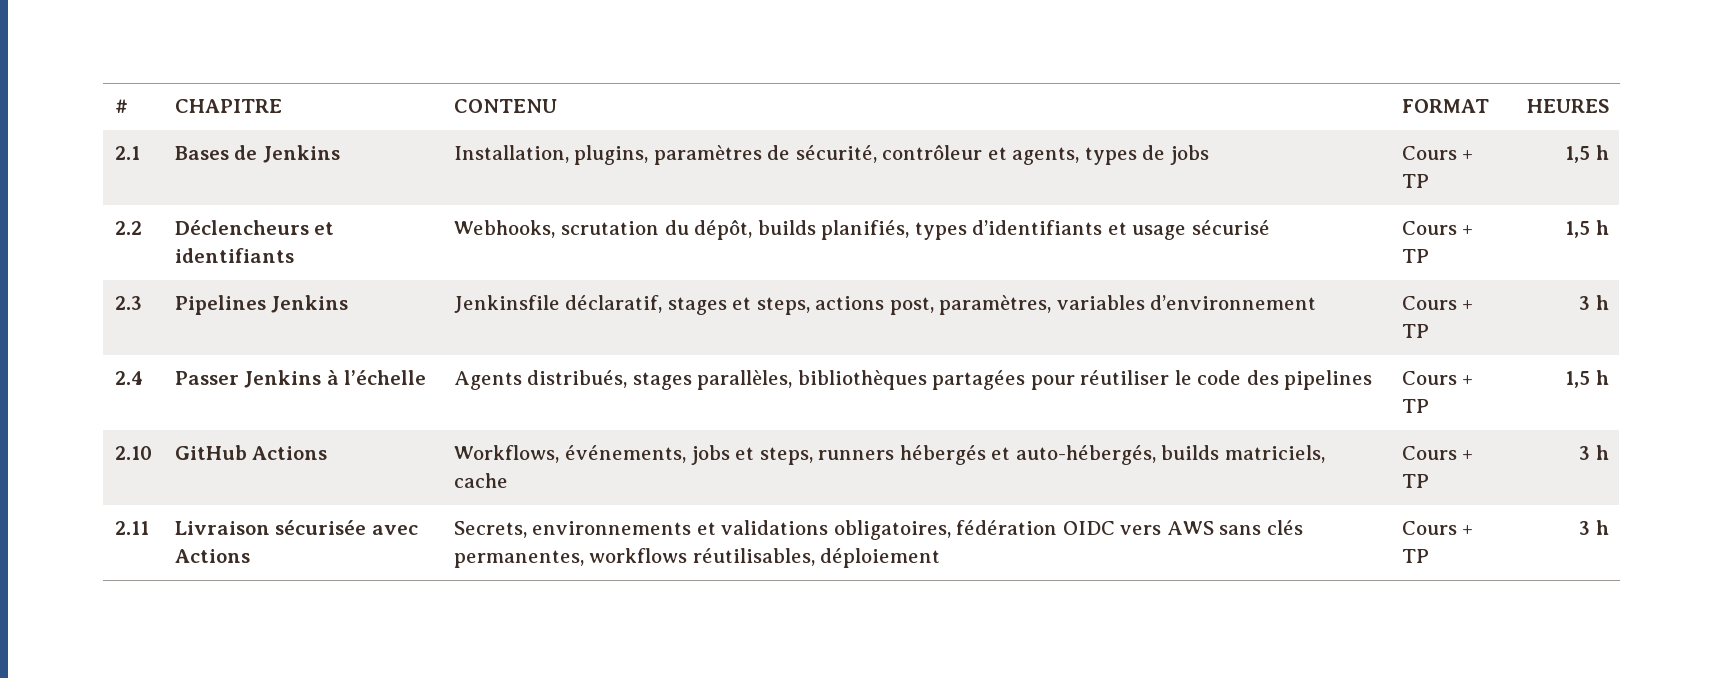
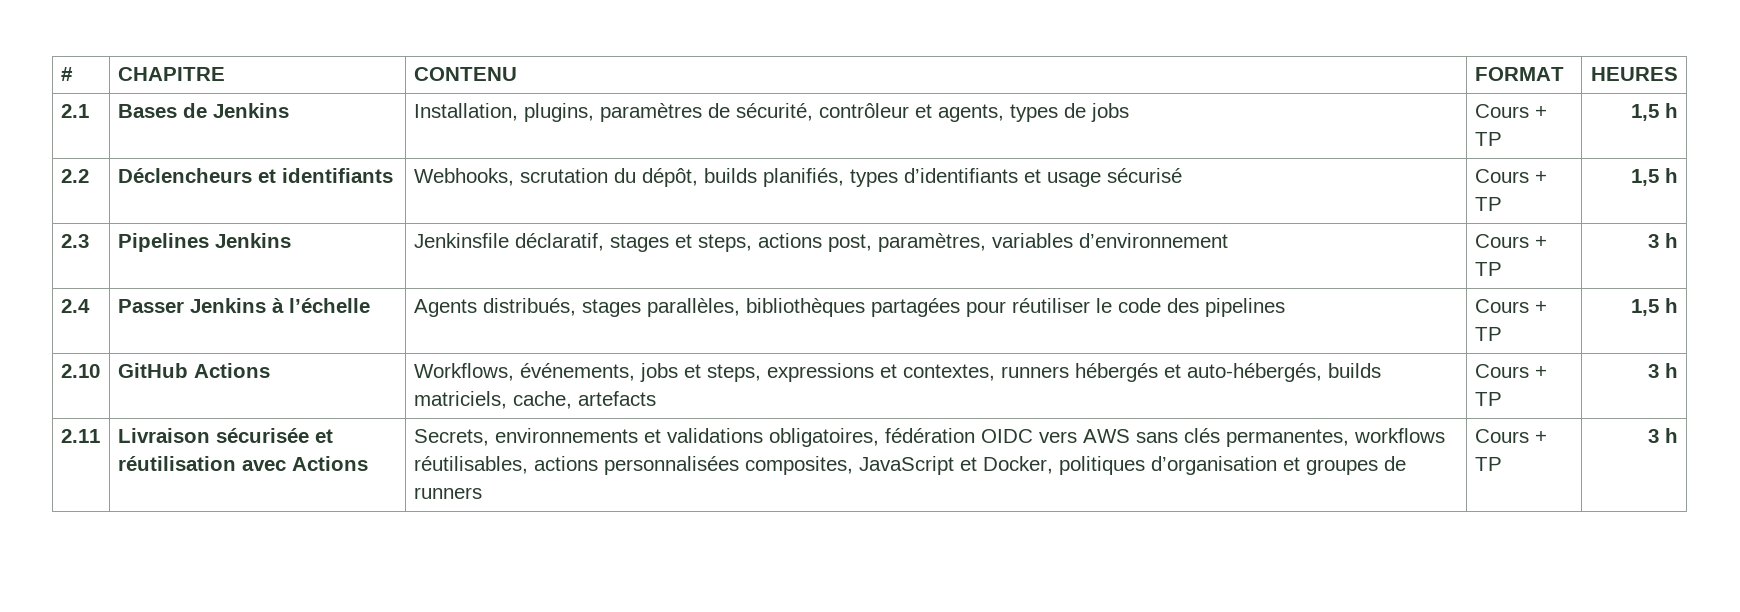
- 2.10 | GitHub Actions | Workflows, événements, jobs et steps, runners hébergés et auto-hébergés, builds matriciels, cache | Cours + TP | 3 h
+ 2.10 | GitHub Actions | Workflows, événements, jobs et steps, expressions et contextes, runners hébergés et auto-hébergés, builds matriciels, cache, artefacts | Cours + TP | 3 h
- 2.11 | Livraison sécurisée avec Actions | Secrets, environnements et validations obligatoires, fédération OIDC vers AWS sans clés permanentes, workflows réutilisables, déploiement | Cours + TP | 3 h
+ 2.11 | Livraison sécurisée et réutilisation avec Actions | Secrets, environnements et validations obligatoires, fédération OIDC vers AWS sans clés permanentes, workflows réutilisables, actions personnalisées composites, JavaScript et Docker, politiques d’organisation et groupes de runners | Cours + TP | 3 h

